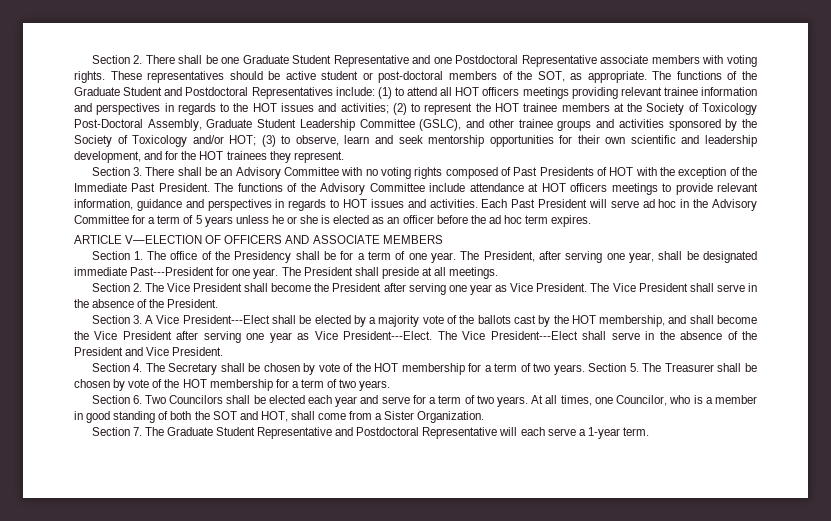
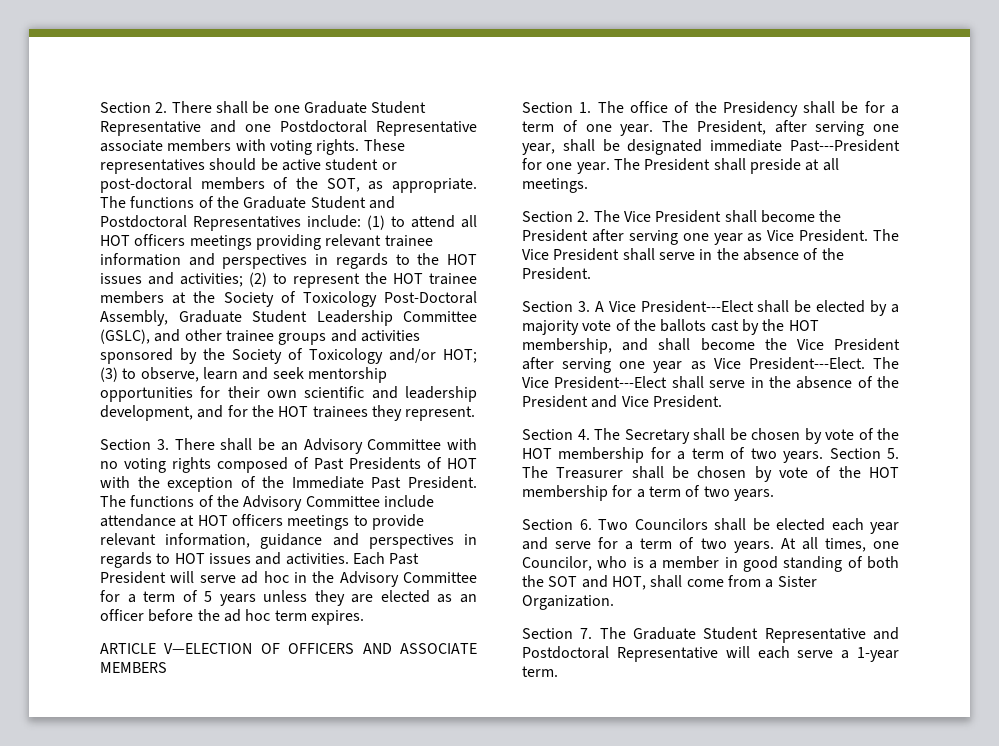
- Each Past President will serve ad hoc in the Advisory Committee for a term of 5 years unless he or she is elected as an officer before the ad hoc term expires.
+ Each Past President will serve ad hoc in the Advisory Committee for a term of 5 years unless they are elected as an officer before the ad hoc term expires.

